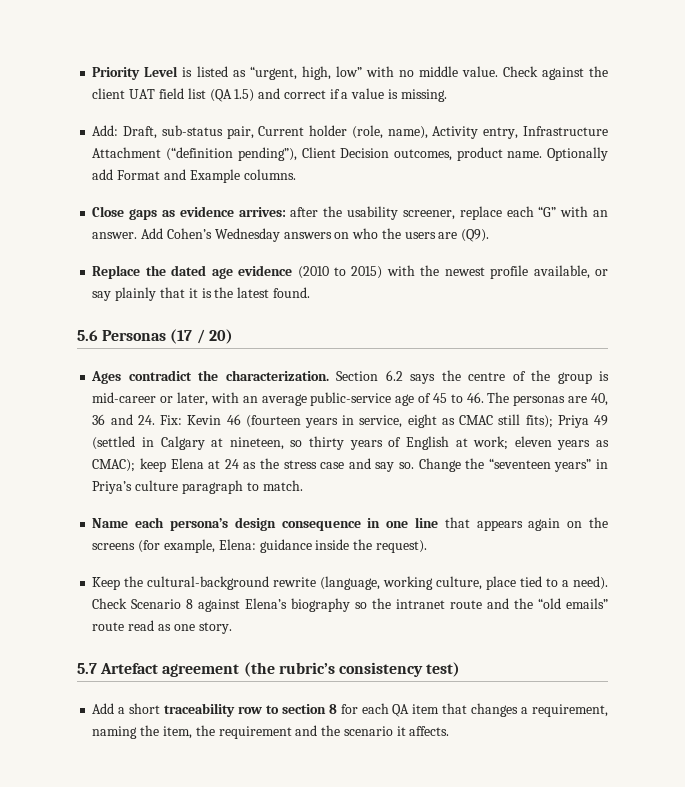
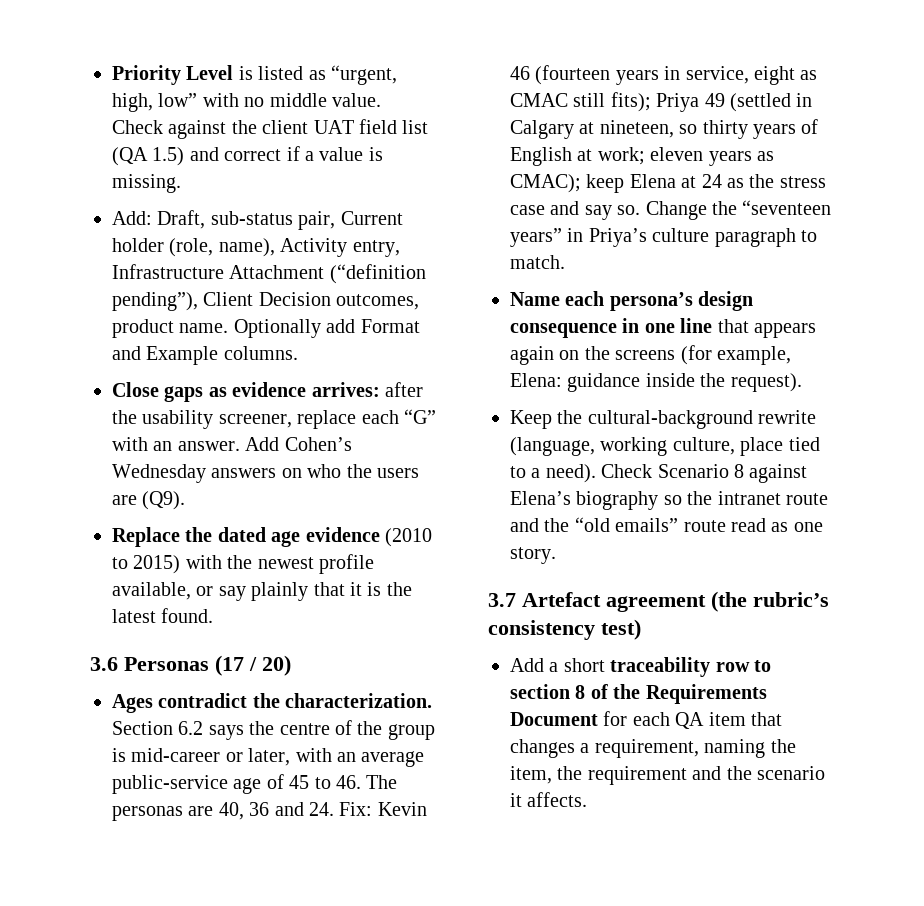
- 5.6 Personas (17 / 20)
+ 3.6 Personas (17 / 20)
- 5.7 Artefact agreement (the rubric’s consistency test)
+ 3.7 Artefact agreement (the rubric’s consistency test)
- Add a short traceability row to section 8 for each QA item that changes a requirement, naming the item, the requirement and the scenario it affects.
+ Add a short traceability row to section 8 of the Requirements Document for each QA item that changes a requirement, naming the item, the requirement and the scenario it affects.

